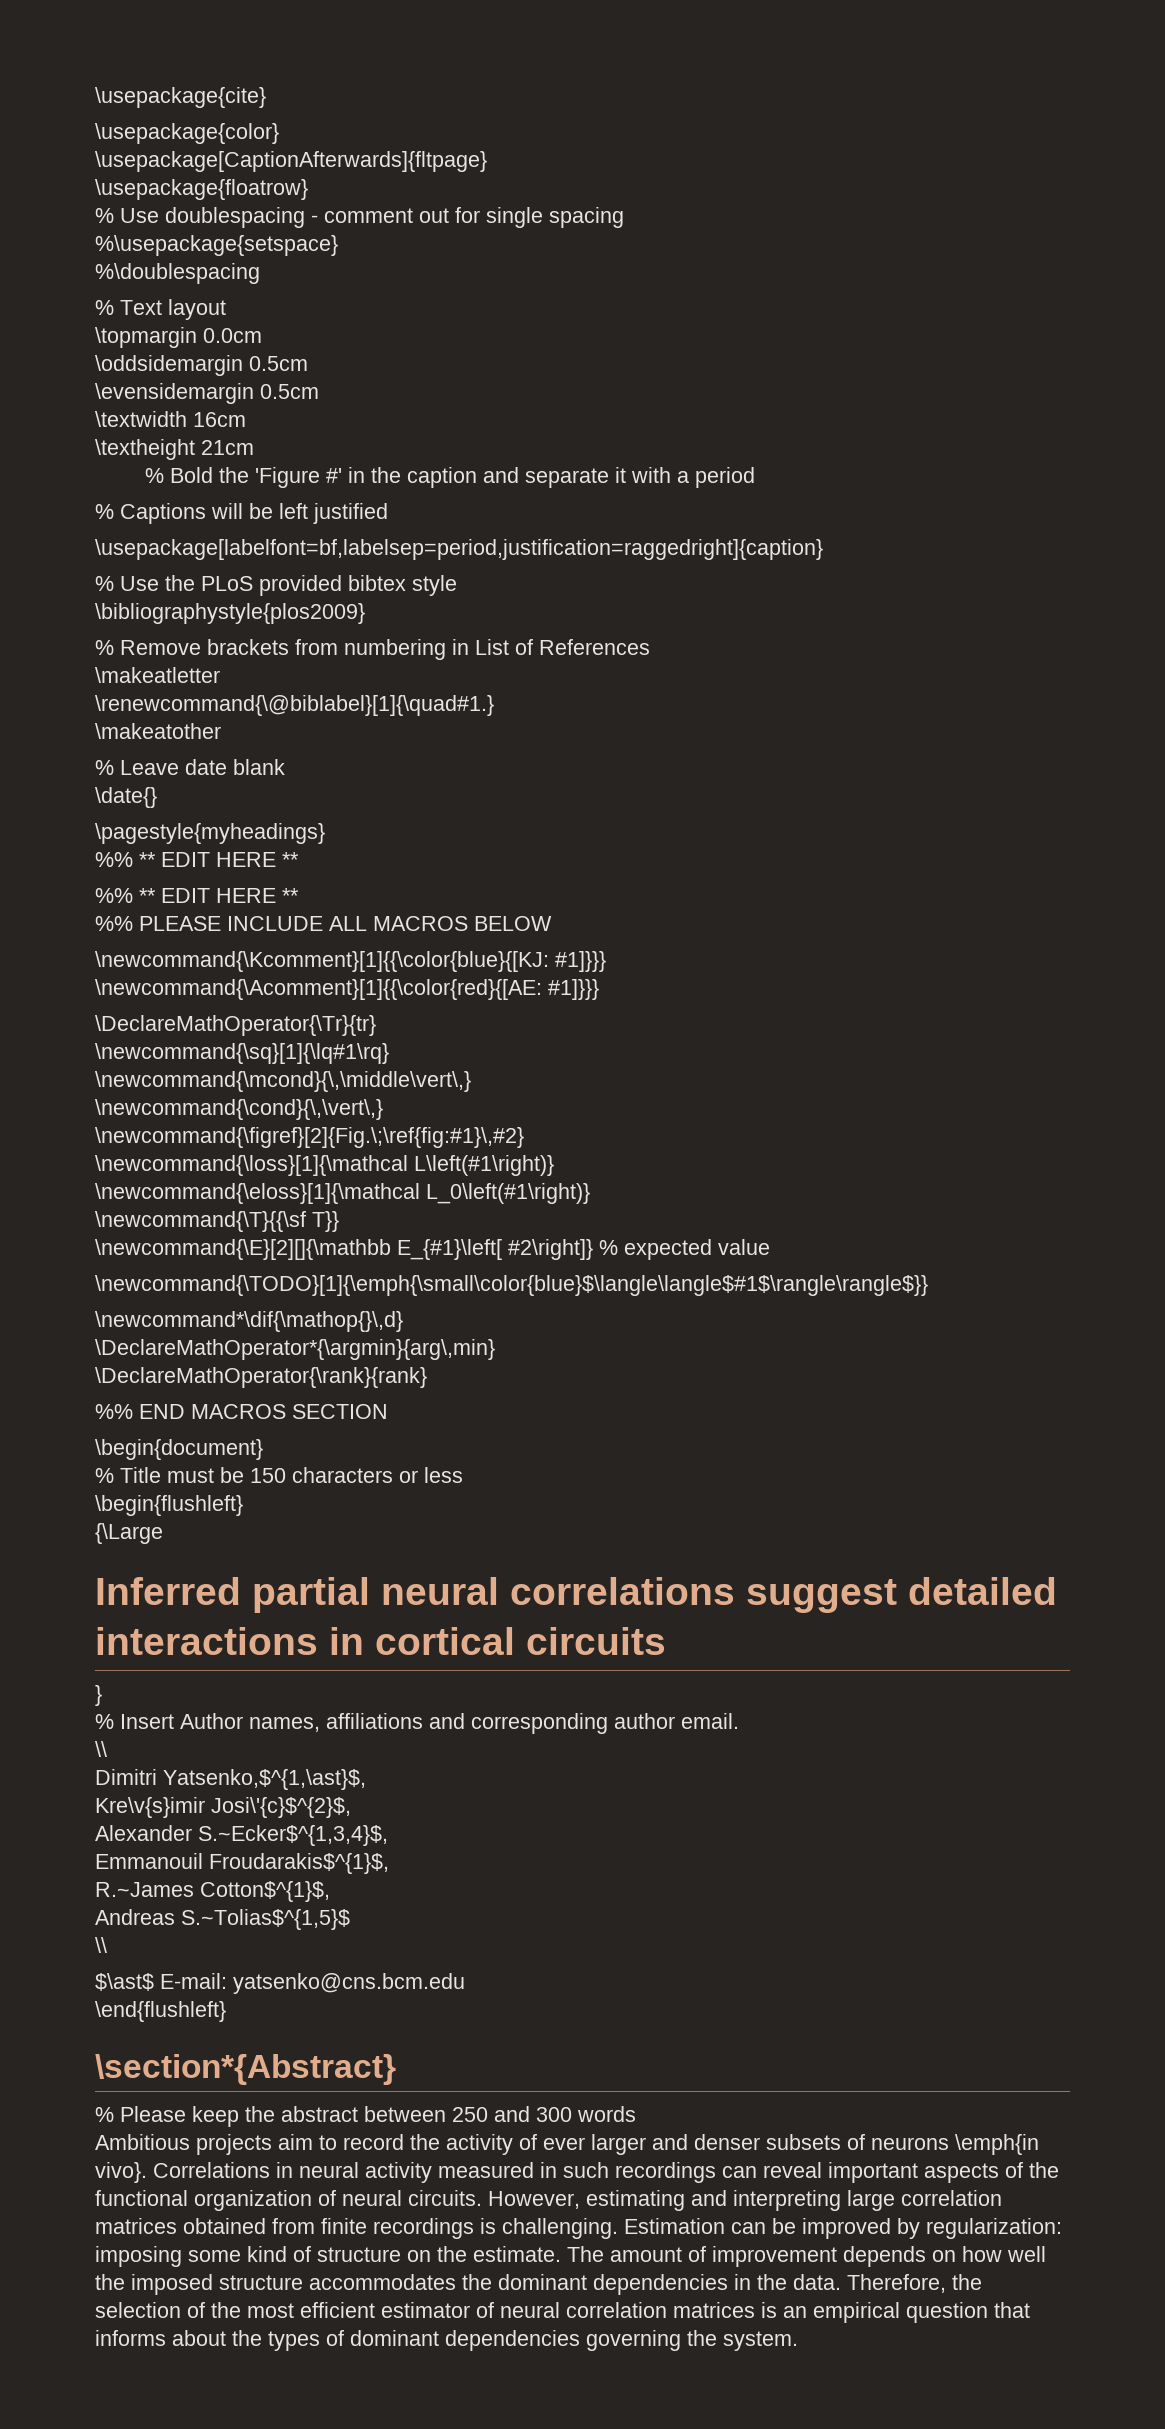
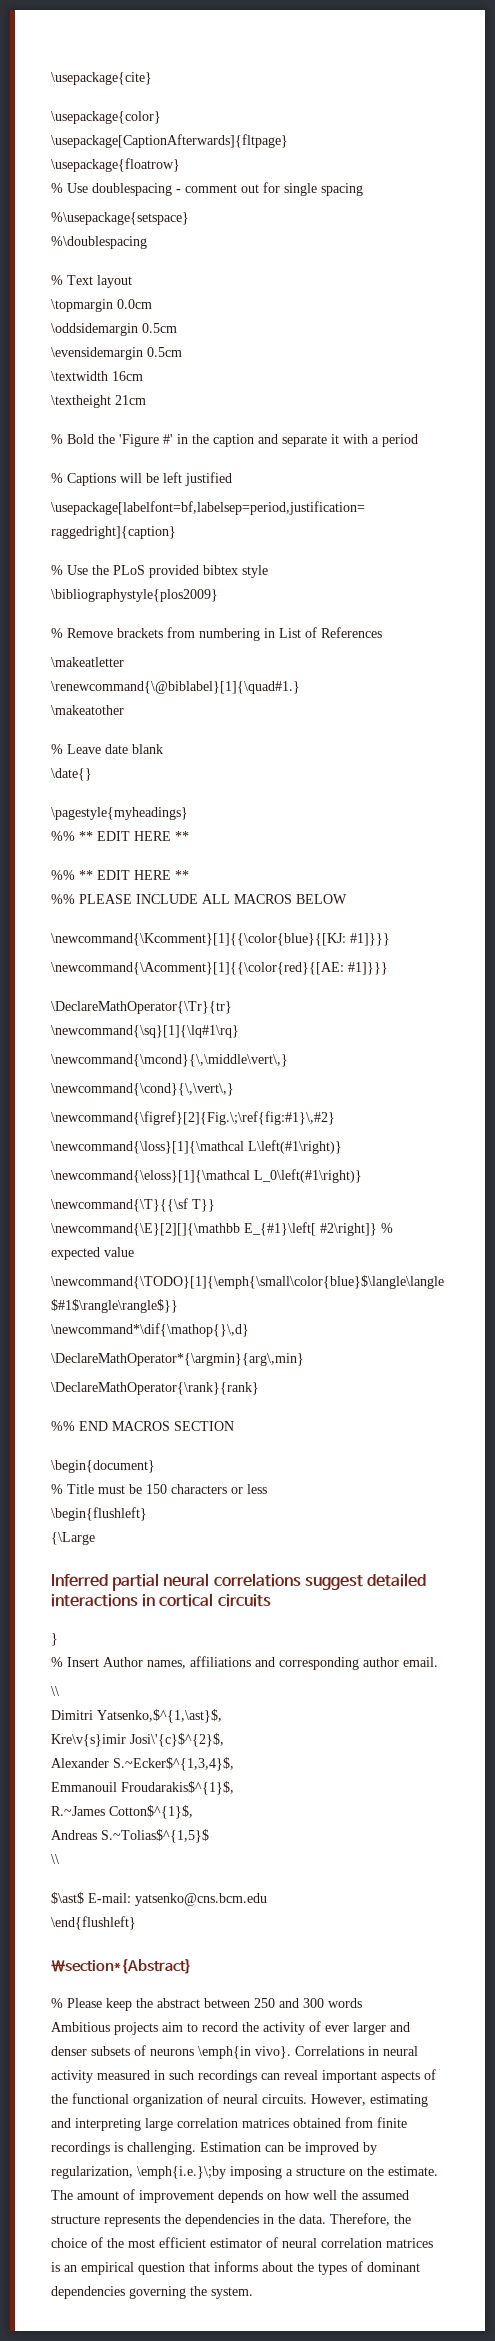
- Estimation can be improved by regularization: imposing some kind of structure on the estimate.
+ Estimation can be improved by regularization, \emph{i.e.}\;by imposing a structure on the estimate.
- The amount of improvement depends on how well the imposed structure accommodates the dominant dependencies in the data.
+ The amount of improvement depends on how well the assumed structure represents the dependencies in the data.
- Therefore, the selection of the most efficient estimator of neural correlation matrices is an empirical question that informs about the types of dominant dependencies governing the system.
+ Therefore, the choice of the most efficient estimator of neural correlation matrices is an empirical question that informs about the types of dominant dependencies governing the system.

